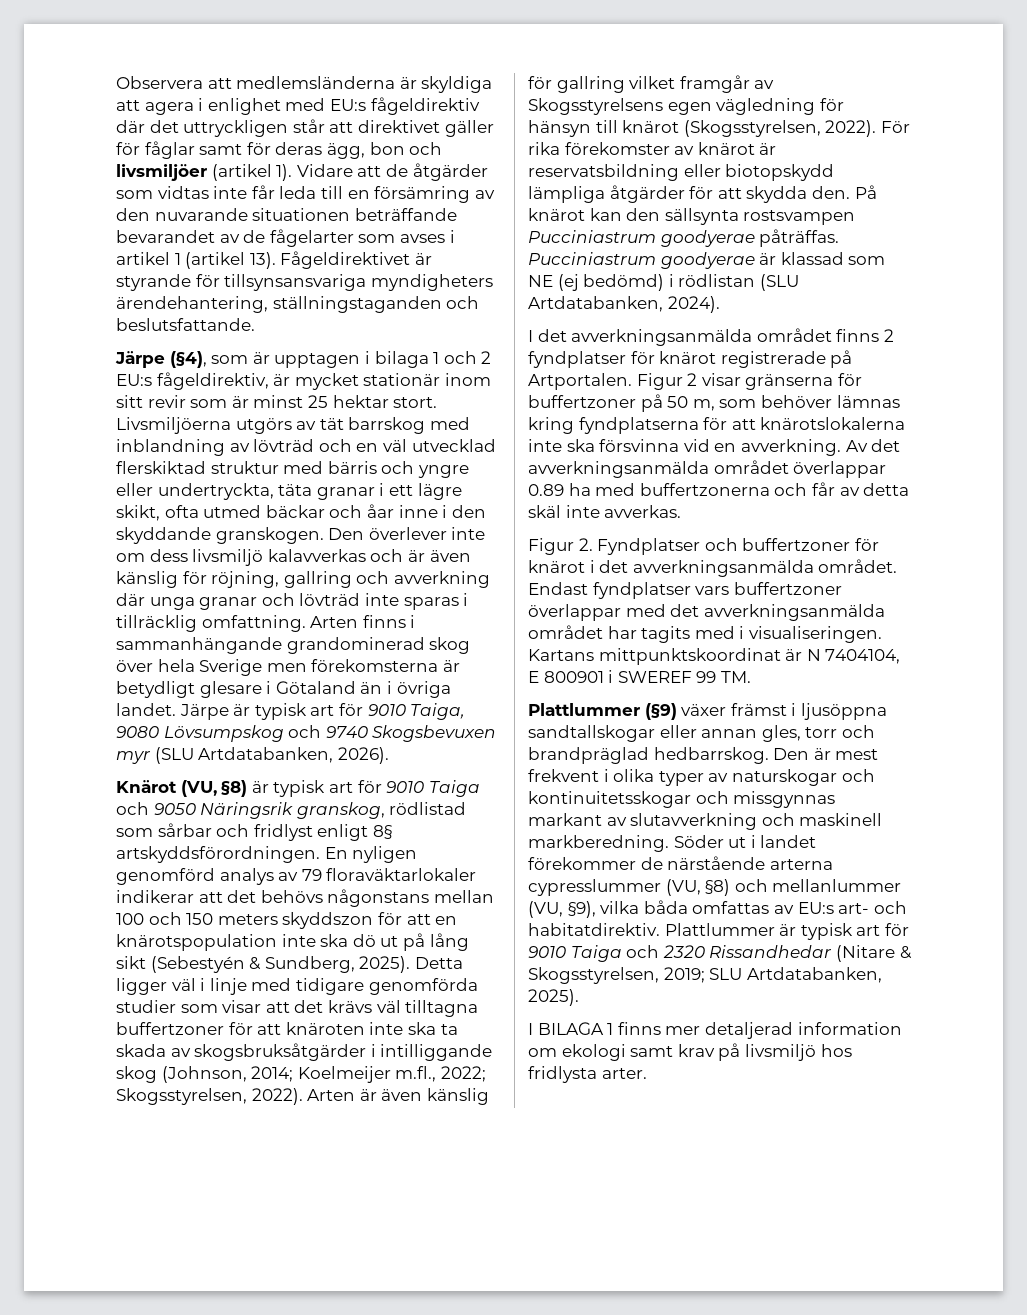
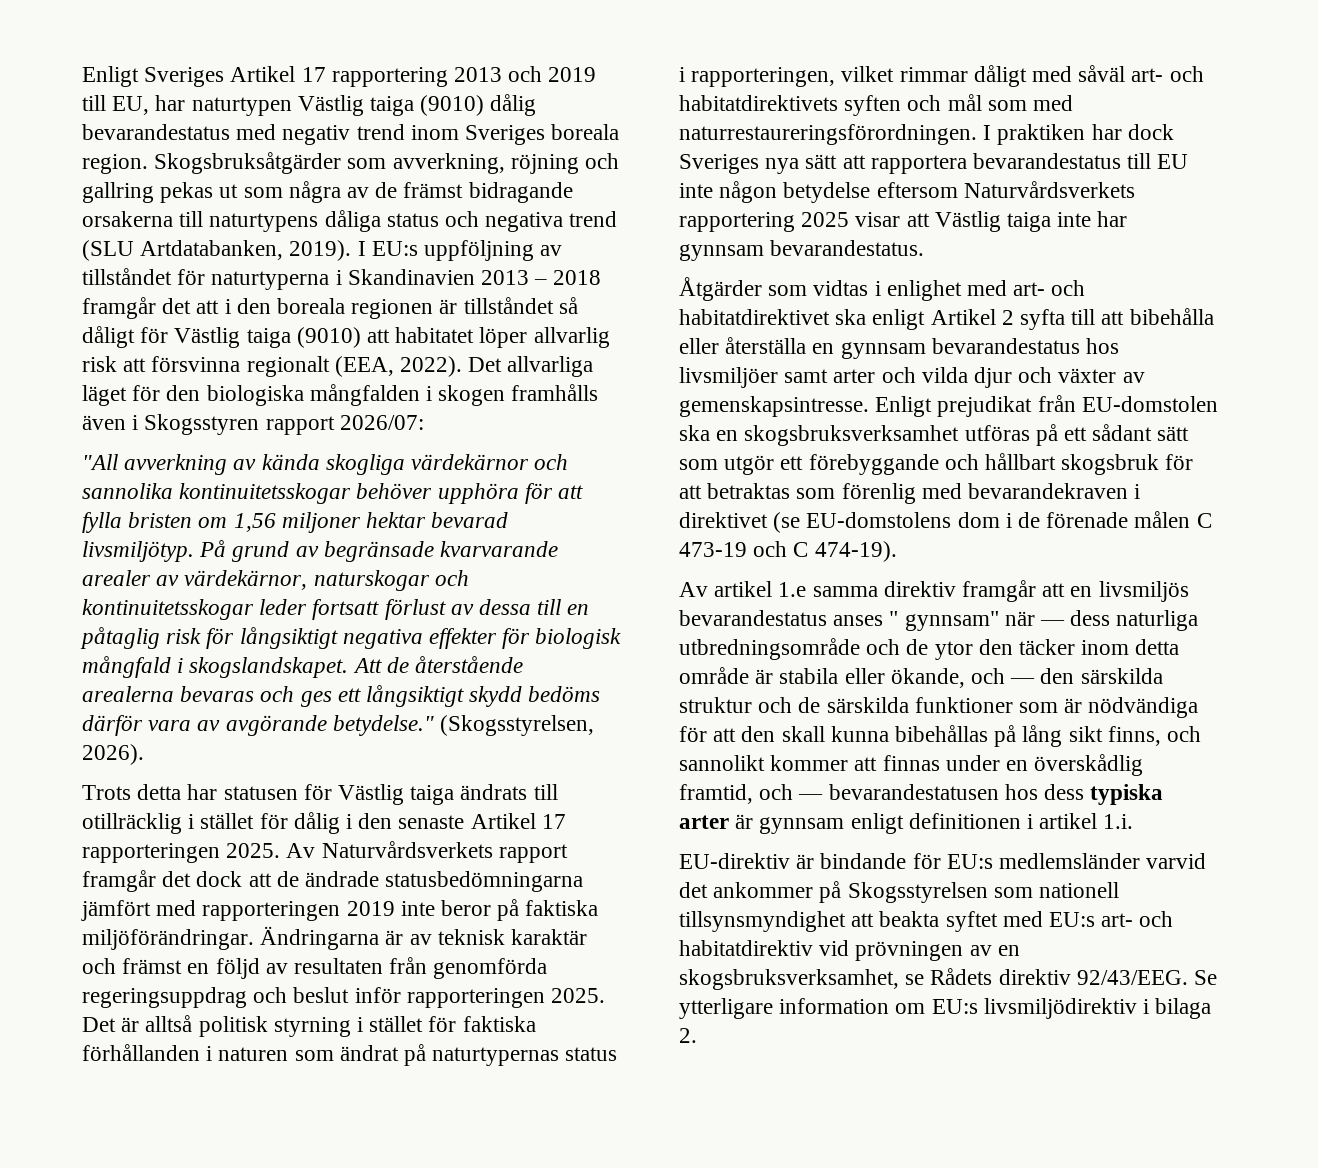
- Observera att medlemsländerna är skyldiga att agera i enlighet med EU:s fågeldirektiv där det uttryckligen står att direktivet gäller för fåglar samt för deras ägg, bon och livsmiljöer (artikel 1). Vidare att de åtgärder som vidtas inte får leda till en försämring av den nuvarande situationen beträffande bevarandet av de fågelarter som avses i artikel 1 (artikel 13). Fågeldirektivet är styrande för tillsynsansvariga myndigheters ärendehantering, ställningstaganden och beslutsfattande.
- Järpe (§4), som är upptagen i bilaga 1 och 2 EU:s fågeldirektiv, är mycket stationär inom sitt revir som är minst 25 hektar stort. Livsmiljöerna utgörs av tät barrskog med inblandning av lövträd och en väl utvecklad flerskiktad struktur med bärris och yngre eller undertryckta, täta granar i ett lägre skikt, ofta utmed bäckar och åar inne i den skyddande granskogen. Den överlever inte om dess livsmiljö kalavverkas och är även känslig för röjning, gallring och avverkning där unga granar och lövträd inte sparas i tillräcklig omfattning. Arten finns i sammanhängande grandominerad skog över hela Sverige men förekomsterna är betydligt glesare i Götaland än i övriga landet. Järpe är typisk art för 9010 Taiga, 9080 Lövsumpskog och 9740 Skogsbevuxen myr (SLU Artdatabanken, 2026).
- Knärot (VU, §8) är typisk art för 9010 Taiga och 9050 Näringsrik granskog, rödlistad som sårbar och fridlyst enligt 8§ artskyddsförordningen. En nyligen genomförd analys av 79 floraväktarlokaler indikerar att det behövs någonstans mellan 100 och 150 meters skyddszon för att en knärotspopulation inte ska dö ut på lång sikt (Sebestyén & Sundberg, 2025). Detta ligger väl i linje med tidigare genomförda studier som visar att det krävs väl tilltagna buffertzoner för att knäroten inte ska ta skada av skogsbruksåtgärder i intilliggande skog (Johnson, 2014; Koelmeijer m.fl., 2022; Skogsstyrelsen, 2022). Arten är även känslig för gallring vilket framgår av Skogsstyrelsens egen vägledning för hänsyn till knärot (Skogsstyrelsen, 2022). För rika förekomster av knärot är reservatsbildning eller biotopskydd lämpliga åtgärder för att skydda den. På knärot kan den sällsynta rostsvampen Pucciniastrum goodyerae påträffas. Pucciniastrum goodyerae är klassad som NE (ej bedömd) i rödlistan (SLU Artdatabanken, 2024).
- I det avverkningsanmälda området finns 2 fyndplatser för knärot registrerade på Artportalen. Figur 2 visar gränserna för buffertzoner på 50 m, som behöver lämnas kring fyndplatserna för att knärotslokalerna inte ska försvinna vid en avverkning. Av det avverkningsanmälda området överlappar 0.89 ha med buffertzonerna och får av detta skäl inte avverkas.
- Figur 2. Fyndplatser och buffertzoner för knärot i det avverkningsanmälda området. Endast fyndplatser vars buffertzoner överlappar med det avverkningsanmälda området har tagits med i visualiseringen. Kartans mittpunktskoordinat är N 7404104, E 800901 i SWEREF 99 TM.
- Plattlummer (§9) växer främst i ljusöppna sandtallskogar eller annan gles, torr och brandpräglad hedbarrskog. Den är mest frekvent i olika typer av naturskogar och kontinuitetsskogar och missgynnas markant av slutavverkning och maskinell markberedning. Söder ut i landet förekommer de närstående arterna cypresslummer (VU, §8) och mellanlummer (VU, §9), vilka båda omfattas av EU:s art- och habitatdirektiv. Plattlummer är typisk art för 9010 Taiga och 2320 Rissandhedar (Nitare & Skogsstyrelsen, 2019; SLU Artdatabanken, 2025).
- I BILAGA 1 finns mer detaljerad information om ekologi samt krav på livsmiljö hos fridlysta arter.
+ Enligt Sveriges Artikel 17 rapportering 2013 och 2019 till EU, har naturtypen Västlig taiga (9010) dålig bevarandestatus med negativ trend inom Sveriges boreala region. Skogsbruksåtgärder som avverkning, röjning och gallring pekas ut som några av de främst bidragande orsakerna till naturtypens dåliga status och negativa trend (SLU Artdatabanken, 2019). I EU:s uppföljning av tillståndet för naturtyperna i Skandinavien 2013 – 2018 framgår det att i den boreala regionen är tillståndet så dåligt för Västlig taiga (9010) att habitatet löper allvarlig risk att försvinna regionalt (EEA, 2022). Det allvarliga läget för den biologiska mångfalden i skogen framhålls även i Skogsstyren rapport 2026/07:
+ "All avverkning av kända skogliga värdekärnor och sannolika kontinuitetsskogar behöver upphöra för att fylla bristen om 1,56 miljoner hektar bevarad livsmiljötyp. På grund av begränsade kvarvarande arealer av värdekärnor, naturskogar och kontinuitetsskogar leder fortsatt förlust av dessa till en påtaglig risk för långsiktigt negativa effekter för biologisk mångfald i skogslandskapet. Att de återstående arealerna bevaras och ges ett långsiktigt skydd bedöms därför vara av avgörande betydelse." (Skogsstyrelsen, 2026).
+ Trots detta har statusen för Västlig taiga ändrats till otillräcklig i stället för dålig i den senaste Artikel 17 rapporteringen 2025. Av Naturvårdsverkets rapport framgår det dock att de ändrade statusbedömningarna jämfört med rapporteringen 2019 inte beror på faktiska miljöförändringar. Ändringarna är av teknisk karaktär och främst en följd av resultaten från genomförda regeringsuppdrag och beslut inför rapporteringen 2025. Det är alltså politisk styrning i stället för faktiska förhållanden i naturen som ändrat på naturtypernas status i rapporteringen, vilket rimmar dåligt med såväl art- och habitatdirektivets syften och mål som med naturrestaureringsförordningen. I praktiken har dock Sveriges nya sätt att rapportera bevarandestatus till EU inte någon betydelse eftersom Naturvårdsverkets rapportering 2025 visar att Västlig taiga inte har gynnsam bevarandestatus.
+ Åtgärder som vidtas i enlighet med art- och habitatdirektivet ska enligt Artikel 2 syfta till att bibehålla eller återställa en gynnsam bevarandestatus hos livsmiljöer samt arter och vilda djur och växter av gemenskapsintresse. Enligt prejudikat från EU-domstolen ska en skogsbruksverksamhet utföras på ett sådant sätt som utgör ett förebyggande och hållbart skogsbruk för att betraktas som förenlig med bevarandekraven i direktivet (se EU-domstolens dom i de förenade målen C 473-19 och C 474-19).
+ Av artikel 1.e samma direktiv framgår att en livsmiljös bevarandestatus anses " gynnsam" när — dess naturliga utbredningsområde och de ytor den täcker inom detta område är stabila eller ökande, och — den särskilda struktur och de särskilda funktioner som är nödvändiga för att den skall kunna bibehållas på lång sikt finns, och sannolikt kommer att finnas under en överskådlig framtid, och — bevarandestatusen hos dess typiska arter är gynnsam enligt definitionen i artikel 1.i.
+ EU-direktiv är bindande för EU:s medlemsländer varvid det ankommer på Skogsstyrelsen som nationell tillsynsmyndighet att beakta syftet med EU:s art- och habitatdirektiv vid prövningen av en skogsbruksverksamhet, se Rådets direktiv 92/43/EEG. Se ytterligare information om EU:s livsmiljödirektiv i bilaga 2.

